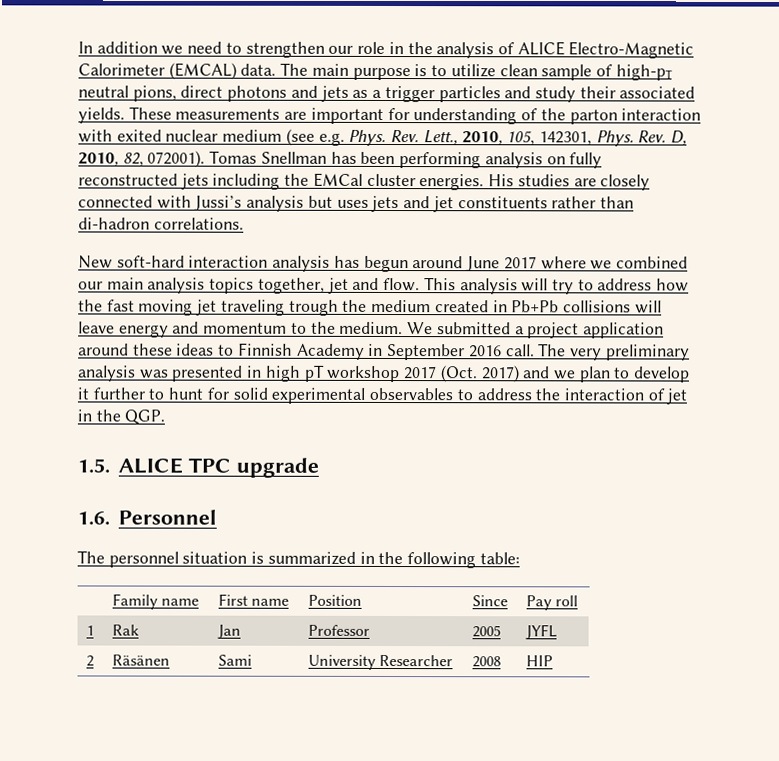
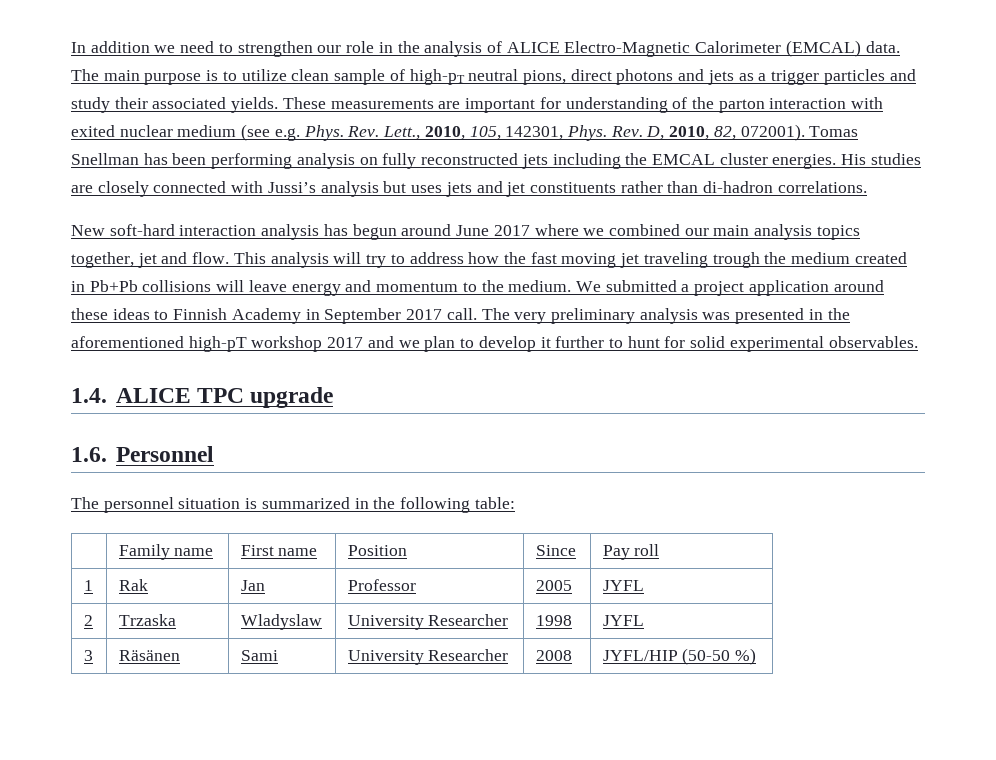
- Tomas Snellman has been performing analysis on fully reconstructed jets including the EMCal cluster energies.
+ Tomas Snellman has been performing analysis on fully reconstructed jets including the EMCAL cluster energies.
- We submitted a project application around these ideas to Finnish Academy in September 2016 call.
+ We submitted a project application around these ideas to Finnish Academy in September 2017 call.
- The very preliminary analysis was presented in high pT workshop 2017 (Oct. 2017) and we plan to develop it further to hunt for solid experimental observables to address the interaction of jet in the QGP.
- 1.5. ALICE TPC upgrade
+ The very preliminary analysis was presented in the aforementioned high-pT workshop 2017 and we plan to develop it further to hunt for solid experimental observables.
+ 1.4. ALICE TPC upgrade
- 2 | Räsänen | Sami | University Researcher | 2008 | HIP
+ 2 | Trzaska | Wladyslaw | University Researcher | 1998 | JYFL
+ 3 | Räsänen | Sami | University Researcher | 2008 | JYFL/HIP (50-50 %)

